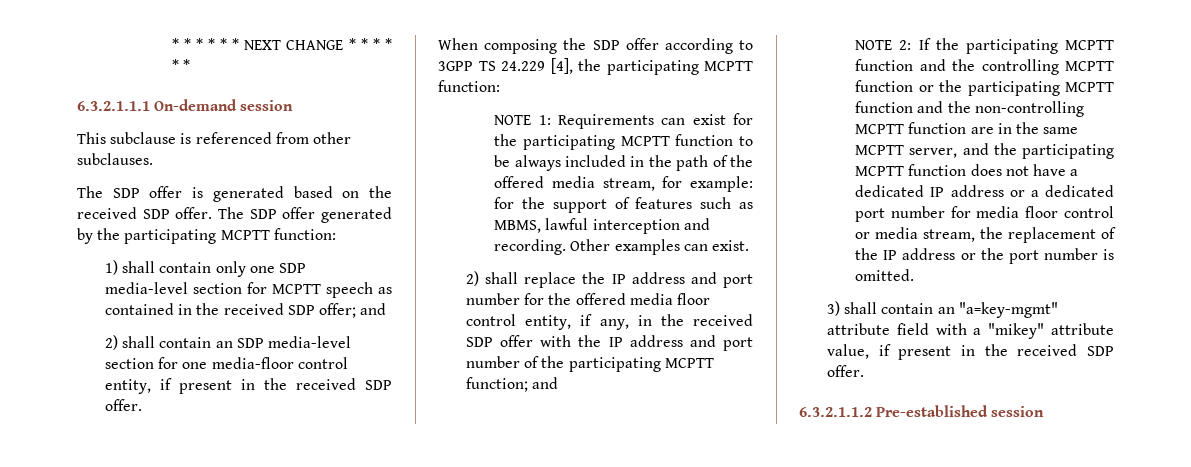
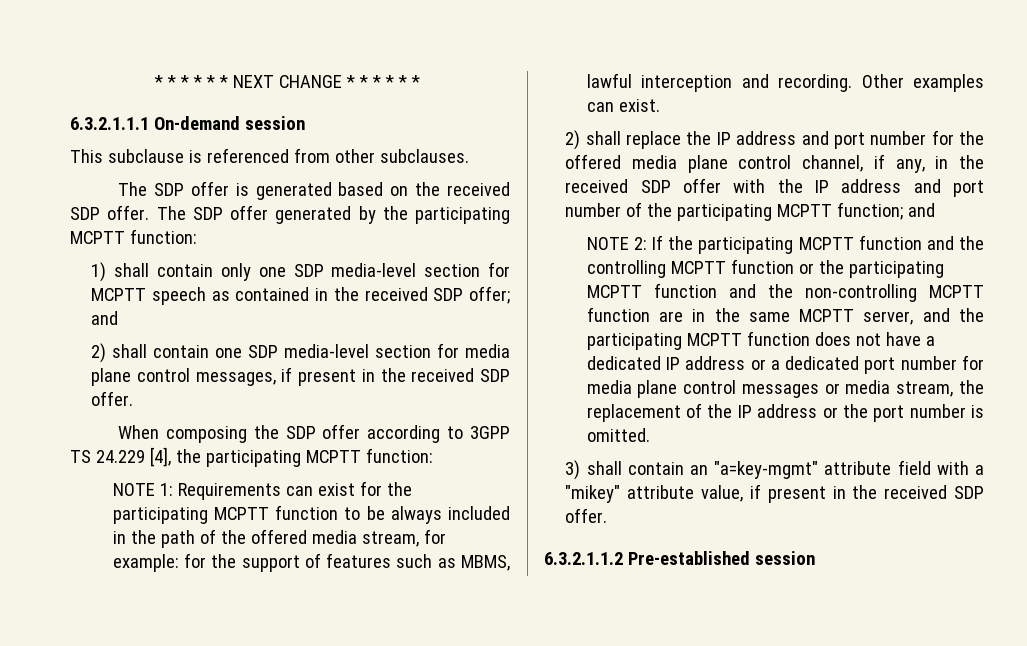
- 2) shall contain an SDP media-level section for one media-floor control entity, if present in the received SDP offer.
+ 2) shall contain one SDP media-level section for media plane control messages, if present in the received SDP offer.
- 2) shall replace the IP address and port number for the offered media floor control entity, if any, in the received SDP offer with the IP address and port number of the participating MCPTT function; and
+ 2) shall replace the IP address and port number for the offered media plane control channel, if any, in the received SDP offer with the IP address and port number of the participating MCPTT function; and
- If the participating MCPTT function and the controlling MCPTT function or the participating MCPTT function and the non-controlling MCPTT function are in the same MCPTT server, and the participating MCPTT function does not have a dedicated IP address or a dedicated port number for media floor control or media stream, the replacement of the IP address or the port number is omitted.
+ If the participating MCPTT function and the controlling MCPTT function or the participating MCPTT function and the non-controlling MCPTT function are in the same MCPTT server, and the participating MCPTT function does not have a dedicated IP address or a dedicated port number for media plane control messages or media stream, the replacement of the IP address or the port number is omitted.

